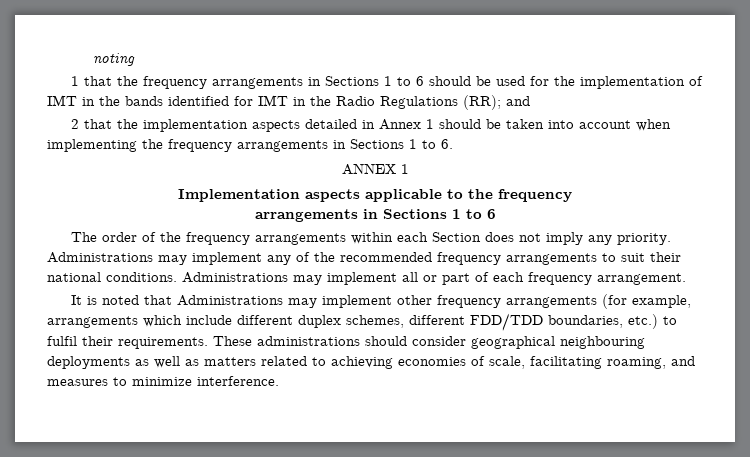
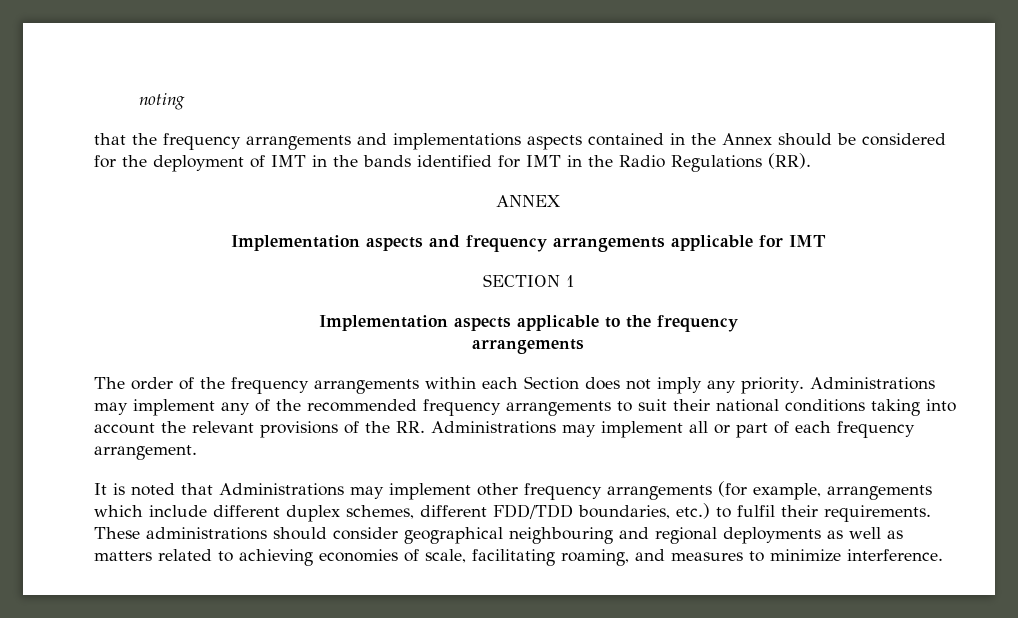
- 1 that the frequency arrangements in Sections 1 to 6 should be used for the implementation of IMT in the bands identified for IMT in the Radio Regulations (RR); and
- 2 that the implementation aspects detailed in Annex 1 should be taken into account when implementing the frequency arrangements in Sections 1 to 6.
- ANNEX 1
+ that the frequency arrangements and implementations aspects contained in the Annex should be considered for the deployment of IMT in the bands identified for IMT in the Radio Regulations (RR).
+ ANNEX
+ Implementation aspects and frequency arrangements applicable for IMT
+ SECTION 1
  Implementation aspects applicable to the frequency
- arrangements in Sections 1 to 6
+ arrangements
- Administrations may implement any of the recommended frequency arrangements to suit their national conditions. Administrations may implement all or part of each frequency arrangement.
+ Administrations may implement any of the recommended frequency arrangements to suit their national conditions taking into account the relevant provisions of the RR. Administrations may implement all or part of each frequency arrangement.
- These administrations should consider geographical neighbouring deployments as well as matters related to achieving economies of scale, facilitating roaming, and measures to minimize interference.
+ These administrations should consider geographical neighbouring and regional deployments as well as matters related to achieving economies of scale, facilitating roaming, and measures to minimize interference.

